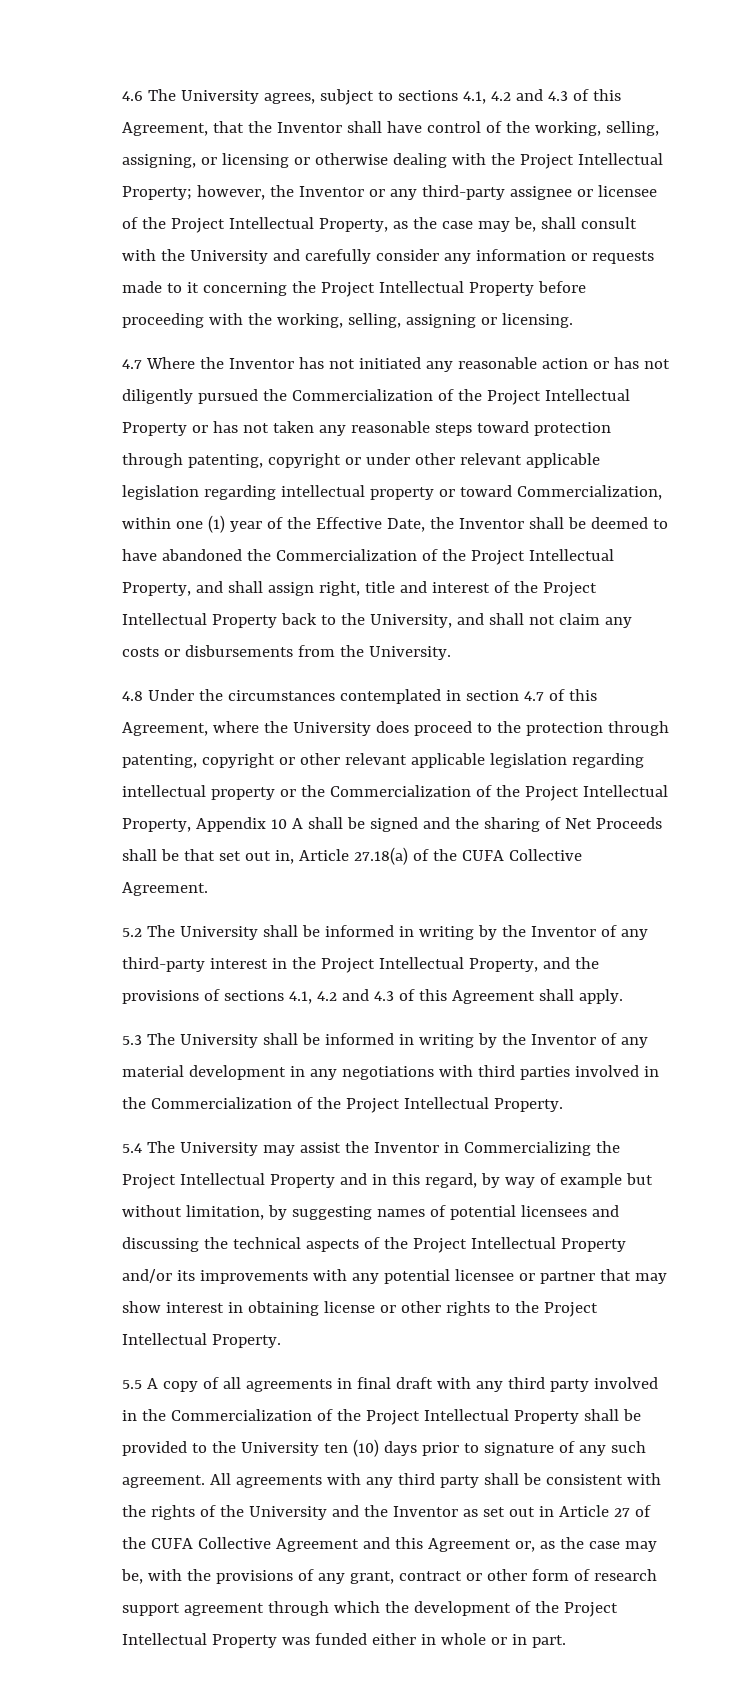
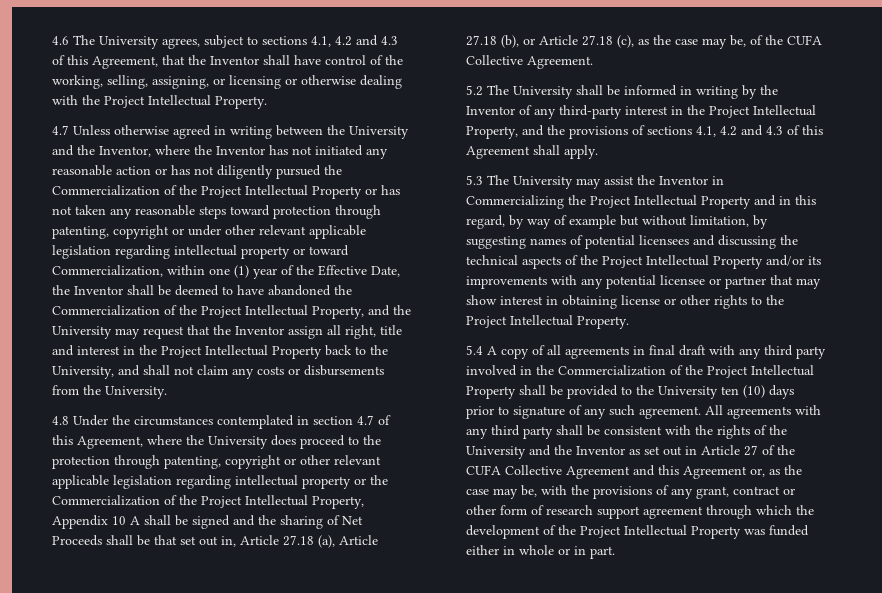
- 4.6 The University agrees, subject to sections 4.1, 4.2 and 4.3 of this Agreement, that the Inventor shall have control of the working, selling, assigning, or licensing or otherwise dealing with the Project Intellectual Property; however, the Inventor or any third-party assignee or licensee of the Project Intellectual Property, as the case may be, shall consult with the University and carefully consider any information or requests made to it concerning the Project Intellectual Property before proceeding with the working, selling, assigning or licensing.
- 4.7 Where the Inventor has not initiated any reasonable action or has not diligently pursued the Commercialization of the Project Intellectual Property or has not taken any reasonable steps toward protection through patenting, copyright or under other relevant applicable legislation regarding intellectual property or toward Commercialization, within one (1) year of the Effective Date, the Inventor shall be deemed to have abandoned the Commercialization of the Project Intellectual Property, and shall assign right, title and interest of the Project Intellectual Property back to the University, and shall not claim any costs or disbursements from the University.
+ 4.6 The University agrees, subject to sections 4.1, 4.2 and 4.3 of this Agreement, that the Inventor shall have control of the working, selling, assigning, or licensing or otherwise dealing with the Project Intellectual Property.
+ 4.7 Unless otherwise agreed in writing between the University and the Inventor, where the Inventor has not initiated any reasonable action or has not diligently pursued the Commercialization of the Project Intellectual Property or has not taken any reasonable steps toward protection through patenting, copyright or under other relevant applicable legislation regarding intellectual property or toward Commercialization, within one (1) year of the Effective Date, the Inventor shall be deemed to have abandoned the Commercialization of the Project Intellectual Property, and the University may request that the Inventor assign all right, title and interest in the Project Intellectual Property back to the University, and shall not claim any costs or disbursements from the University.
- 4.8 Under the circumstances contemplated in section 4.7 of this Agreement, where the University does proceed to the protection through patenting, copyright or other relevant applicable legislation regarding intellectual property or the Commercialization of the Project Intellectual Property, Appendix 10 A shall be signed and the sharing of Net Proceeds shall be that set out in, Article 27.18(a) of the CUFA Collective Agreement.
+ 4.8 Under the circumstances contemplated in section 4.7 of this Agreement, where the University does proceed to the protection through patenting, copyright or other relevant applicable legislation regarding intellectual property or the Commercialization of the Project Intellectual Property, Appendix 10 A shall be signed and the sharing of Net Proceeds shall be that set out in, Article 27.18 (a), Article 27.18 (b), or Article 27.18 (c), as the case may be, of the CUFA Collective Agreement.
- 5.3 The University shall be informed in writing by the Inventor of any material development in any negotiations with third parties involved in the Commercialization of the Project Intellectual Property.
- 5.4 The University may assist the Inventor in Commercializing the Project Intellectual Property and in this regard, by way of example but without limitation, by suggesting names of potential licensees and discussing the technical aspects of the Project Intellectual Property and/or its improvements with any potential licensee or partner that may show interest in obtaining license or other rights to the Project Intellectual Property.
+ 5.3 The University may assist the Inventor in Commercializing the Project Intellectual Property and in this regard, by way of example but without limitation, by suggesting names of potential licensees and discussing the technical aspects of the Project Intellectual Property and/or its improvements with any potential licensee or partner that may show interest in obtaining license or other rights to the Project Intellectual Property.
- 5.5 A copy of all agreements in final draft with any third party involved in the Commercialization of the Project Intellectual Property shall be provided to the University ten (10) days prior to signature of any such agreement.
+ 5.4 A copy of all agreements in final draft with any third party involved in the Commercialization of the Project Intellectual Property shall be provided to the University ten (10) days prior to signature of any such agreement.

